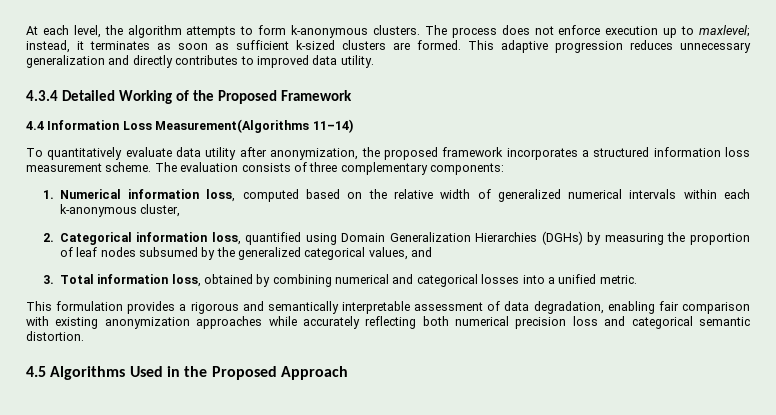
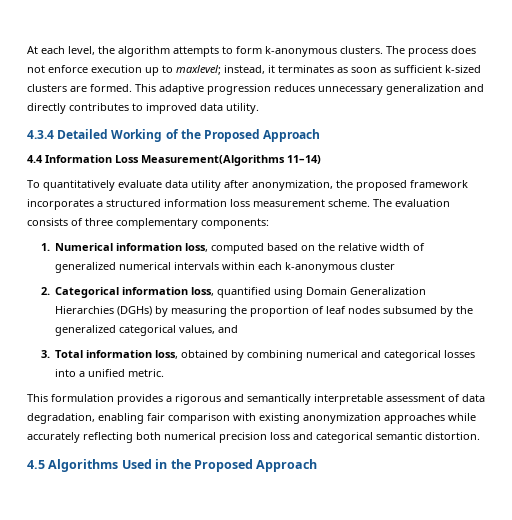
- 4.3.4 Detailed Working of the Proposed Framework
+ 4.3.4 Detailed Working of the Proposed Approach
- 1. Numerical information loss, computed based on the relative width of generalized numerical intervals within each k-anonymous cluster,
+ 1. Numerical information loss, computed based on the relative width of generalized numerical intervals within each k-anonymous cluster

